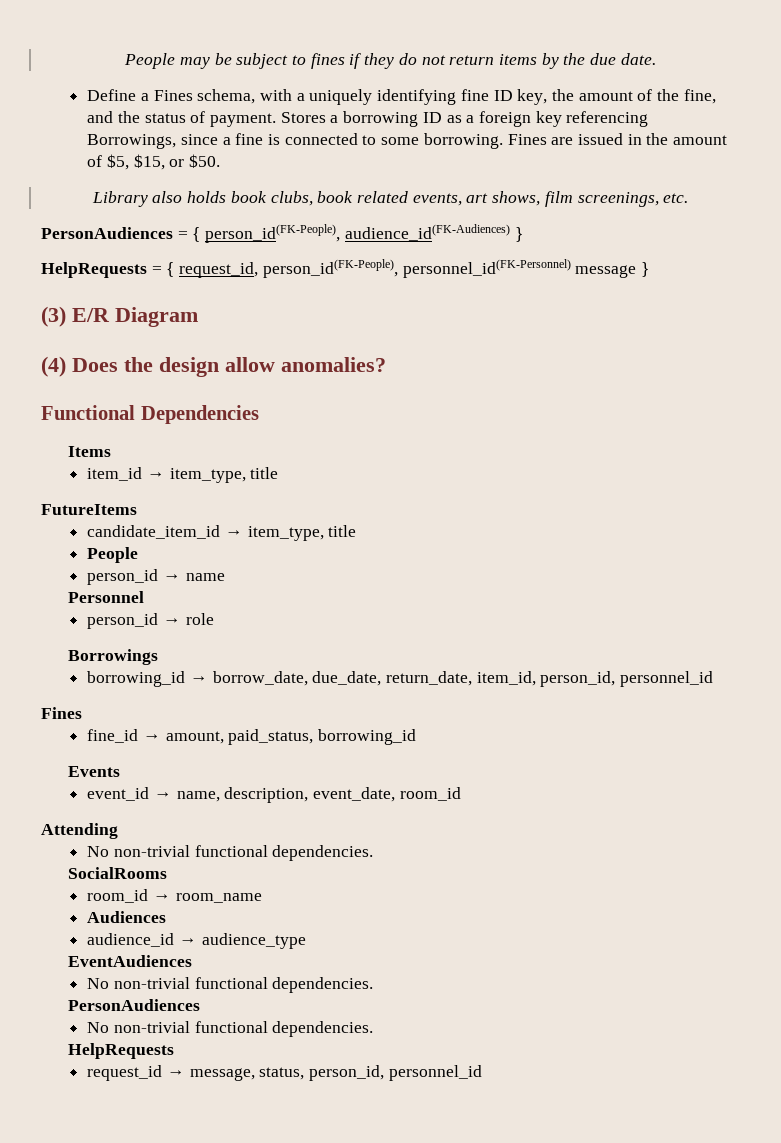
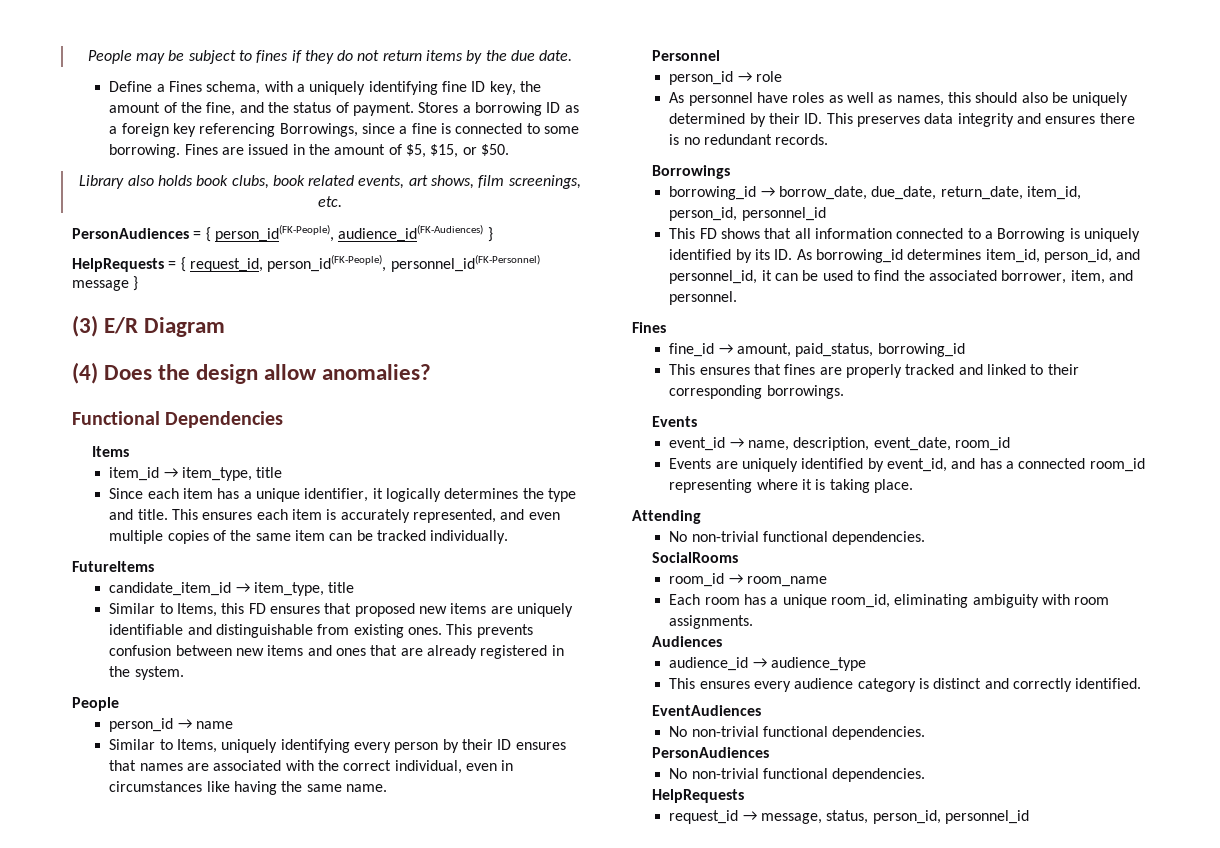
+ Since each item has a unique identifier, it logically determines the type and title. This ensures each item is accurately represented, and even multiple copies of the same item can be tracked individually.
  candidate_item_id → item_type, title
+ Similar to Items, this FD ensures that proposed new items are uniquely identifiable and distinguishable from existing ones. This prevents confusion between new items and ones that are already registered in the system.
  People
  person_id → name
+ Similar to Items, uniquely identifying every person by their ID ensures that names are associated with the correct individual, even in circumstances like having the same name.
  Personnel
  person_id → role
+ As personnel have roles as well as names, this should also be uniquely determined by their ID. This preserves data integrity and ensures there is no redundant records.
+ This FD shows that all information connected to a Borrowing is uniquely identified by its ID. As borrowing_id determines item_id, person_id, and personnel_id, it can be used to find the associated borrower, item, and personnel.
+ This ensures that fines are properly tracked and linked to their corresponding borrowings.
+ Events are uniquely identified by event_id, and has a connected room_id representing where it is taking place.
+ Each room has a unique room_id, eliminating ambiguity with room assignments.
  Audiences
  audience_id → audience_type
+ This ensures every audience category is distinct and correctly identified.

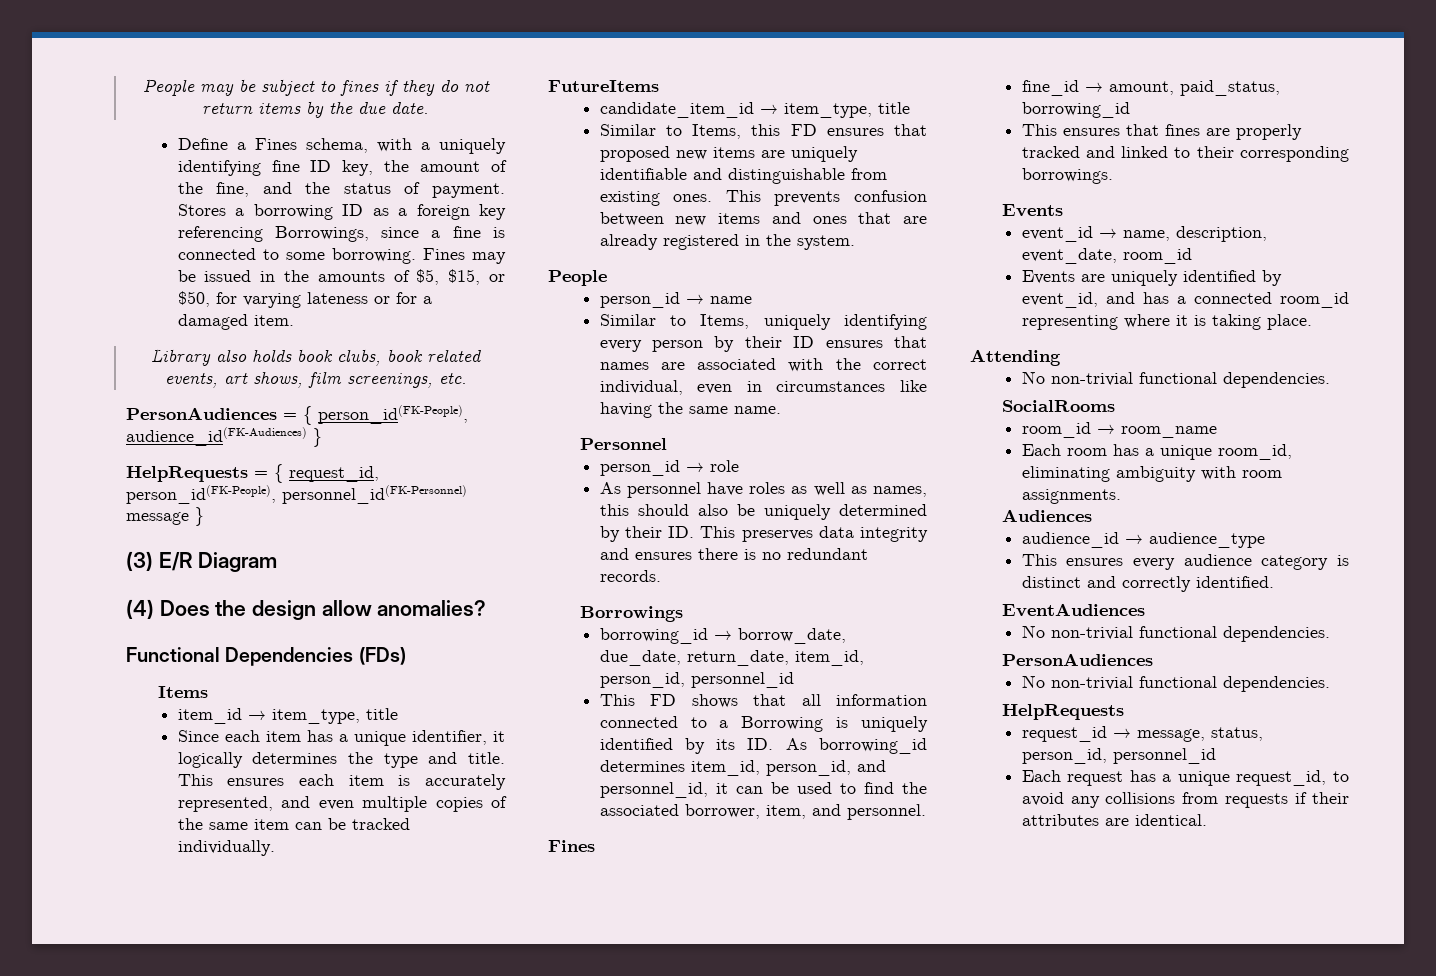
- Fines are issued in the amount of $5, $15, or $50.
+ Fines may be issued in the amounts of $5, $15, or $50, for varying lateness or for a damaged item.
- Functional Dependencies
+ Functional Dependencies (FDs)
+ Each request has a unique request_id, to avoid any collisions from requests if their attributes are identical.

